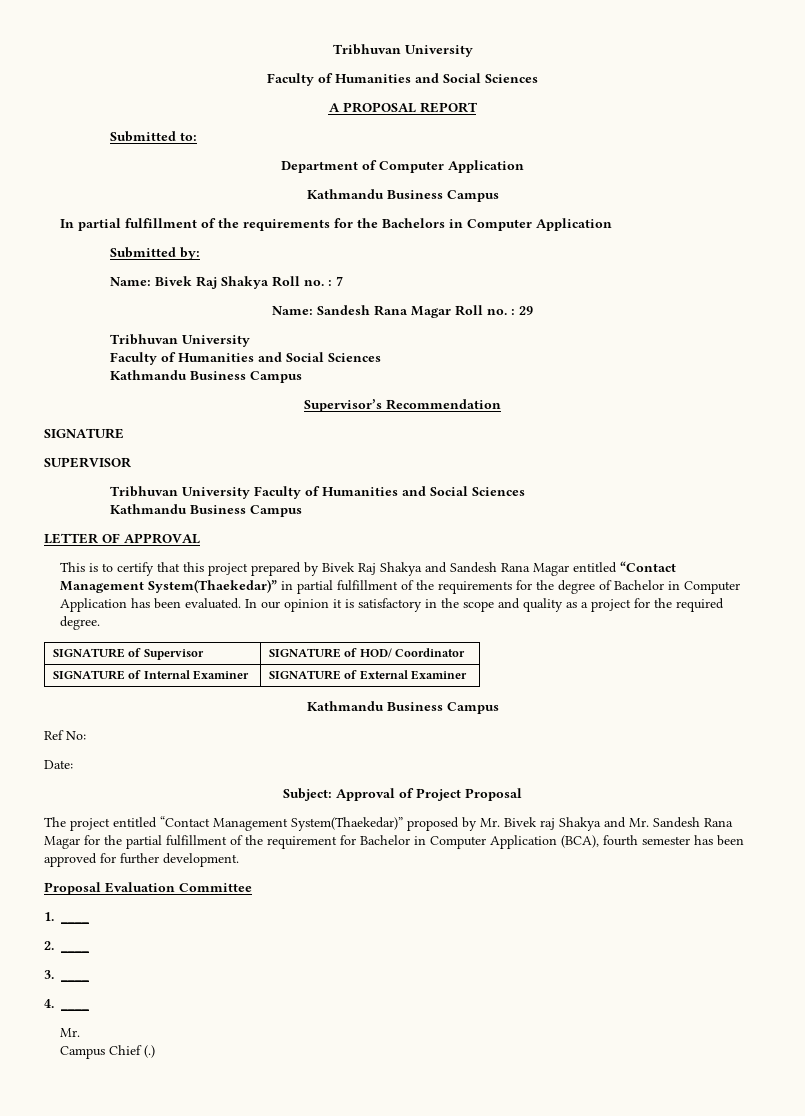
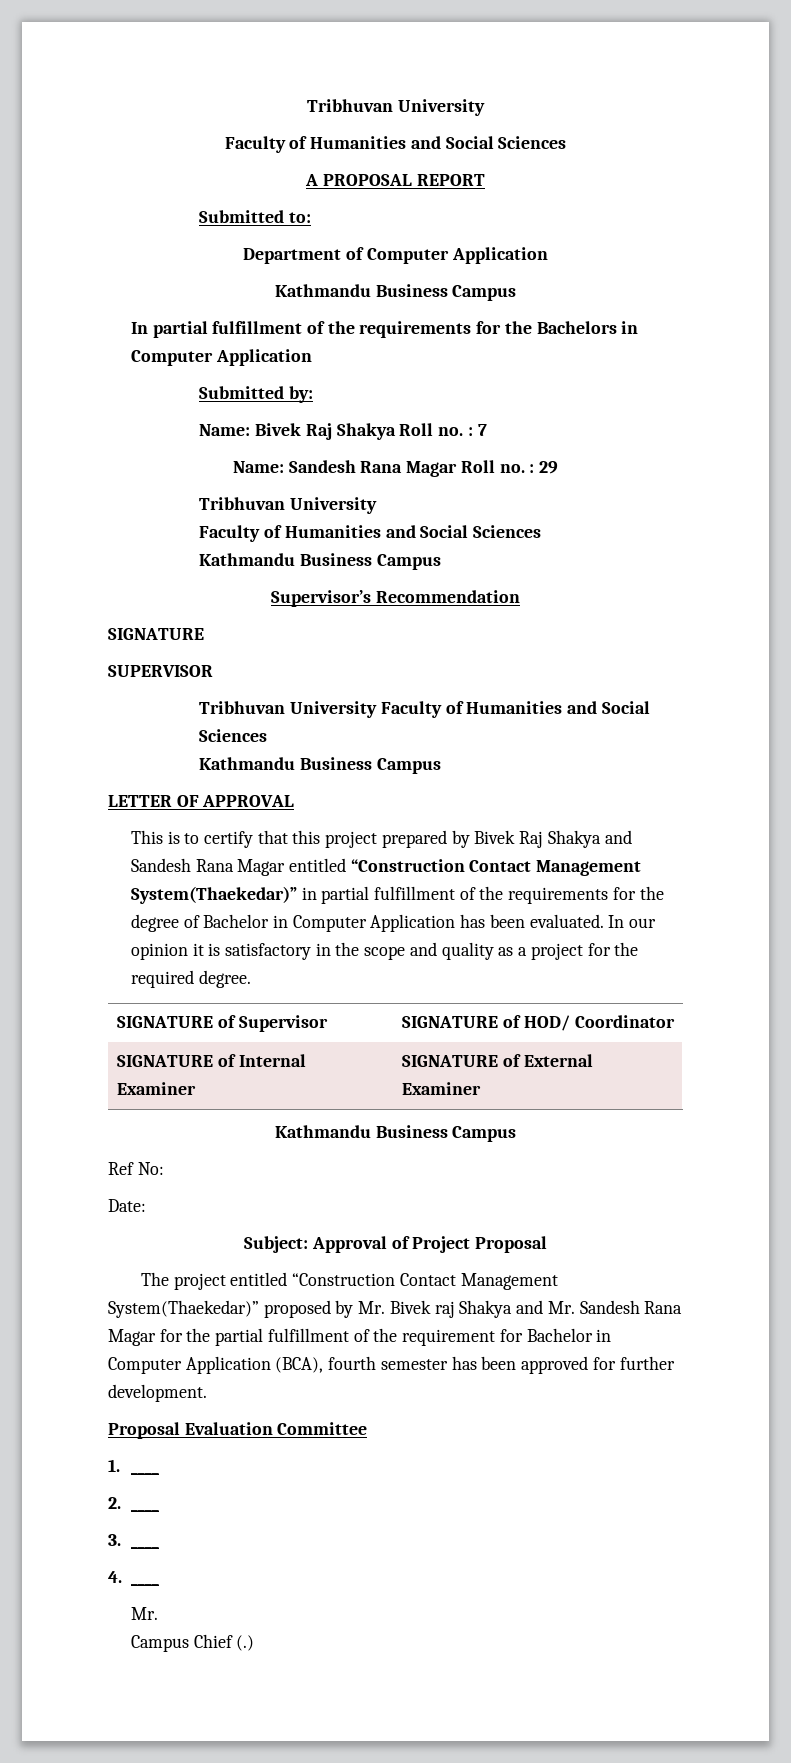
- This is to certify that this project prepared by Bivek Raj Shakya and Sandesh Rana Magar entitled “Contact Management System(Thaekedar)” in partial fulfillment of the requirements for the degree of Bachelor in Computer Application has been evaluated.
+ This is to certify that this project prepared by Bivek Raj Shakya and Sandesh Rana Magar entitled “Construction Contact Management System(Thaekedar)” in partial fulfillment of the requirements for the degree of Bachelor in Computer Application has been evaluated.
- The project entitled “Contact Management System(Thaekedar)” proposed by Mr. Bivek raj Shakya and Mr. Sandesh Rana Magar for the partial fulfillment of the requirement for Bachelor in Computer Application (BCA), fourth semester has been approved for further development.
+ The project entitled “Construction Contact Management System(Thaekedar)” proposed by Mr. Bivek raj Shakya and Mr. Sandesh Rana Magar for the partial fulfillment of the requirement for Bachelor in Computer Application (BCA), fourth semester has been approved for further development.

